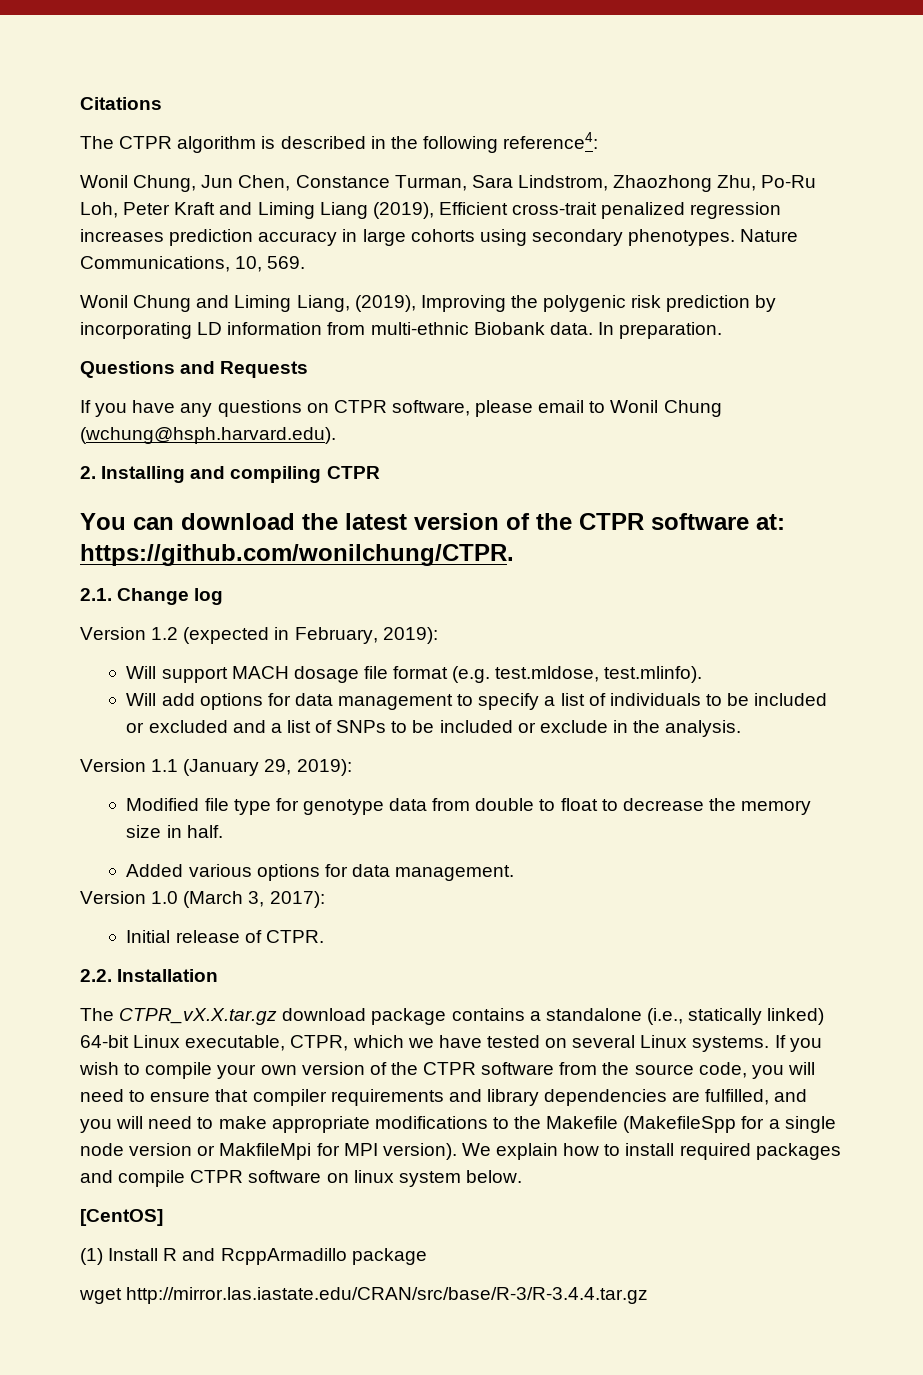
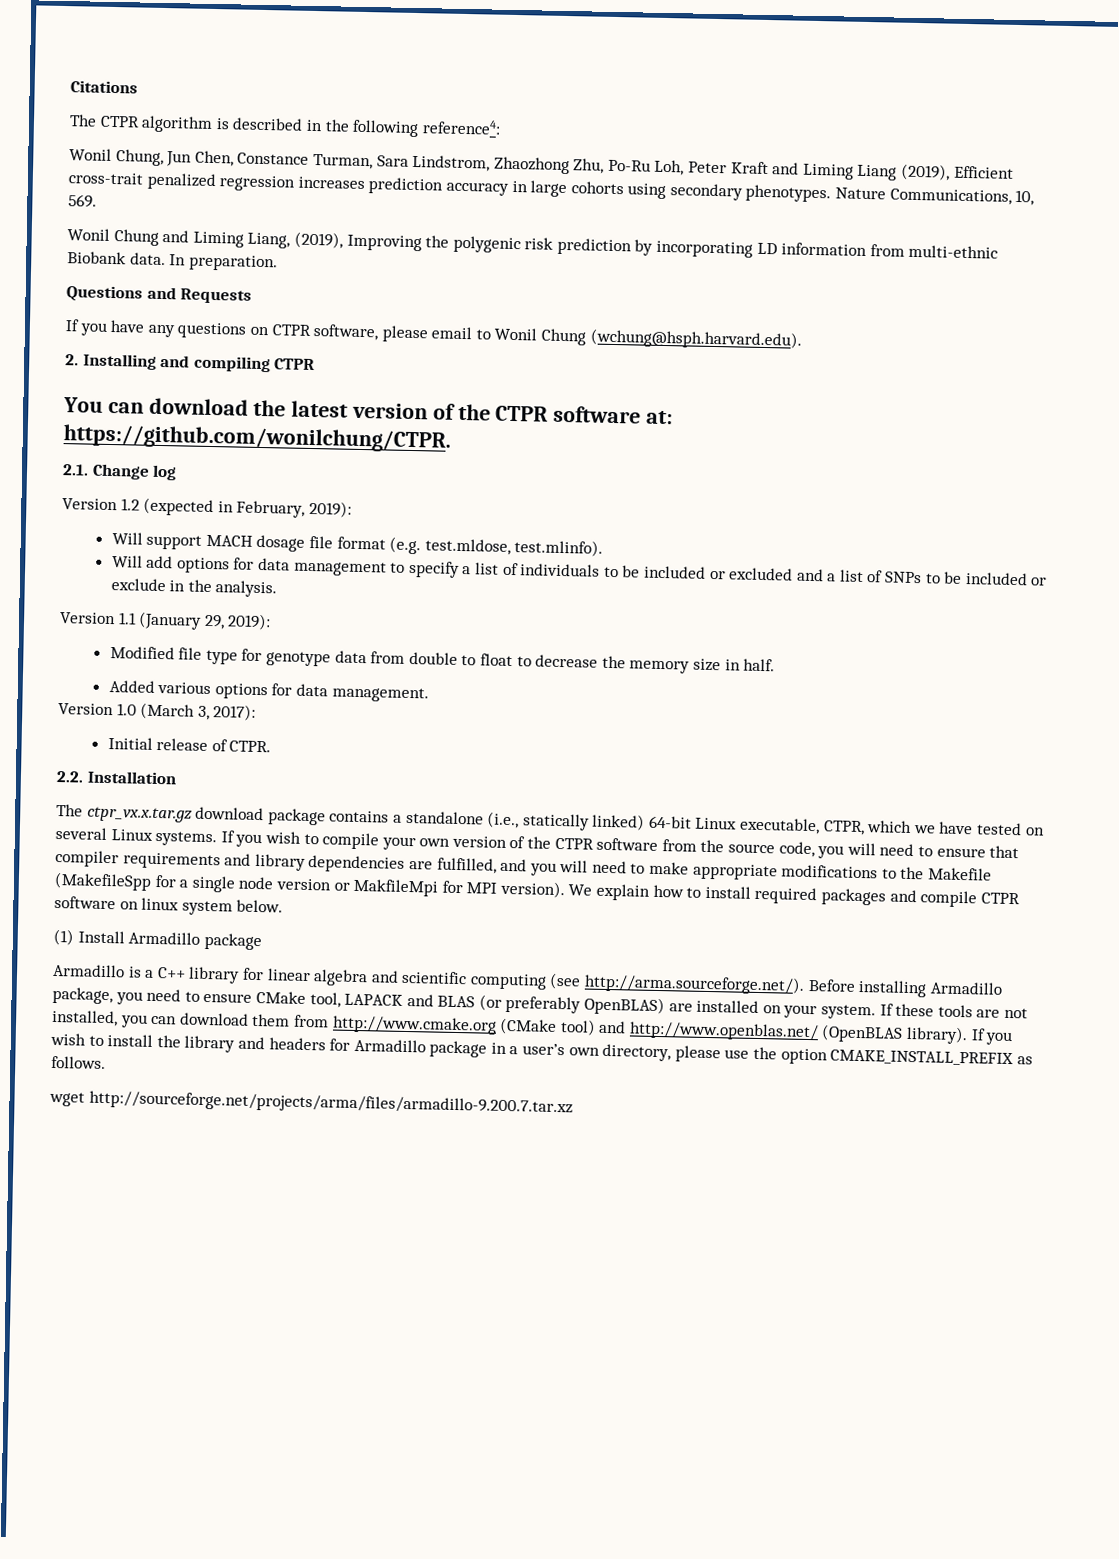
- The CTPR_vX.X.tar.gz download package contains a standalone (i.e., statically linked) 64-bit Linux executable, CTPR, which we have tested on several Linux systems.
+ The ctpr_vx.x.tar.gz download package contains a standalone (i.e., statically linked) 64-bit Linux executable, CTPR, which we have tested on several Linux systems.
- [CentOS]
- (1) Install R and RcppArmadillo package
+ (1) Install Armadillo package
+ Armadillo is a C++ library for linear algebra and scientific computing (see http://arma.sourceforge.net/). Before installing Armadillo package, you need to ensure CMake tool, LAPACK and BLAS (or preferably OpenBLAS) are installed on your system. If these tools are not installed, you can download them from http://www.cmake.org (CMake tool) and http://www.openblas.net/ (OpenBLAS library). If you wish to install the library and headers for Armadillo package in a user’s own directory, please use the option CMAKE_INSTALL_PREFIX as follows.
- wget http://mirror.las.iastate.edu/CRAN/src/base/R-3/R-3.4.4.tar.gz
+ wget http://sourceforge.net/projects/arma/files/armadillo-9.200.7.tar.xz

